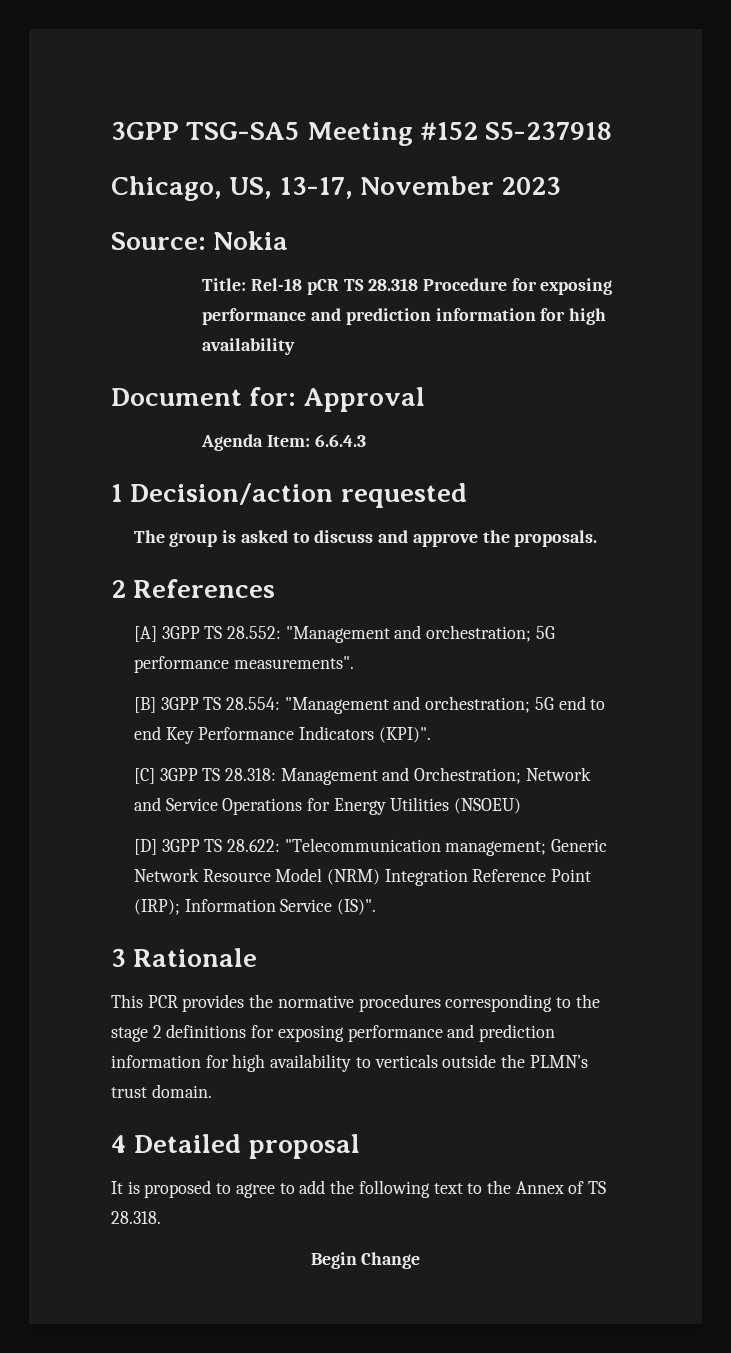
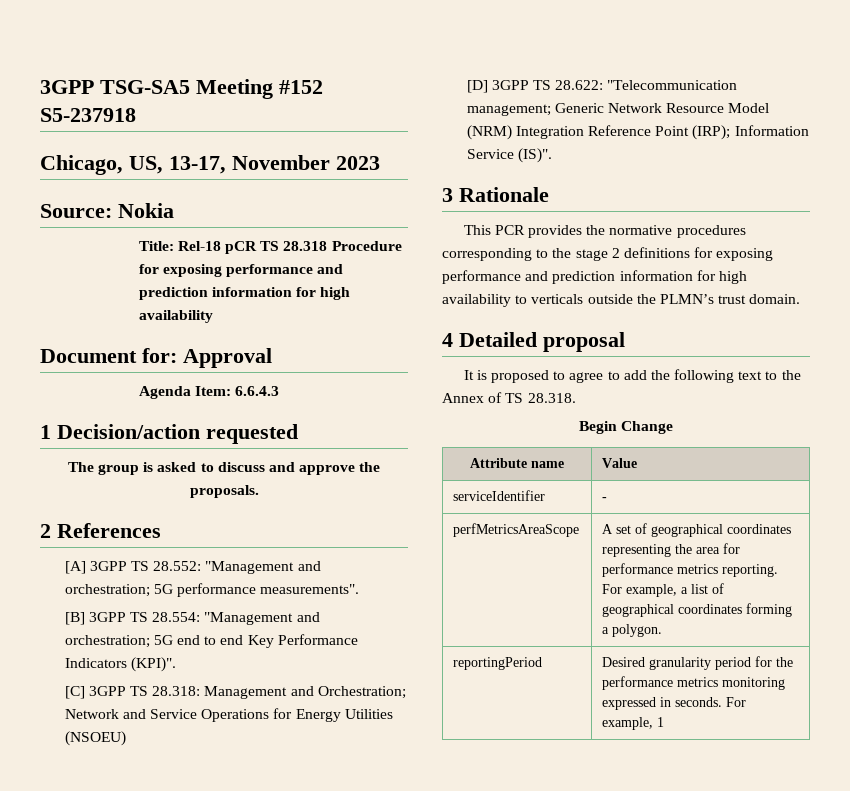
+ Attribute name | Value
+ serviceIdentifier | -
+ perfMetricsAreaScope | A set of geographical coordinates representing the area for performance metrics reporting. For example, a list of geographical coordinates forming a polygon.
+ reportingPeriod | Desired granularity period for the performance metrics monitoring expressed in seconds. For example, 1

